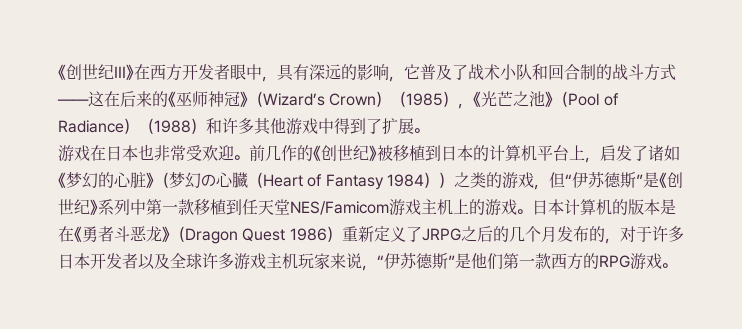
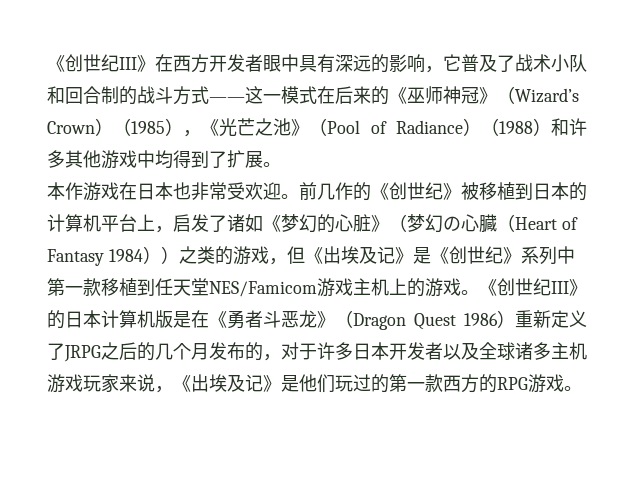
- 《创世纪III》在西方开发者眼中，具有深远的影响，它普及了战术小队和回合制的战斗方式——这在后来的《巫师神冠》（Wizard’s Crown）（1985），《光芒之池》（Pool of Radiance）（1988）和许多其他游戏中得到了扩展。
+ 《创世纪III》在西方开发者眼中具有深远的影响，它普及了战术小队和回合制的战斗方式——这一模式在后来的《巫师神冠》（Wizard’s Crown）（1985），《光芒之池》（Pool of Radiance）（1988）和许多其他游戏中均得到了扩展。
- 游戏在日本也非常受欢迎。
+ 本作游戏在日本也非常受欢迎。
- 前几作的《创世纪》被移植到日本的计算机平台上，启发了诸如《梦幻的心脏》（梦幻の心臓（Heart of Fantasy 1984））之类的游戏，但“伊苏德斯”是《创世纪》系列中第一款移植到任天堂NES/Famicom游戏主机上的游戏。
+ 前几作的《创世纪》被移植到日本的计算机平台上，启发了诸如《梦幻的心脏》（梦幻の心臓（Heart of Fantasy 1984））之类的游戏，但《出埃及记》是《创世纪》系列中第一款移植到任天堂NES/Famicom游戏主机上的游戏。
- 日本计算机的版本是在《勇者斗恶龙》（Dragon Quest 1986）重新定义了JRPG之后的几个月发布的，对于许多日本开发者以及全球许多游戏主机玩家来说，“伊苏德斯”是他们第一款西方的RPG游戏。
+ 《创世纪III》的日本计算机版是在《勇者斗恶龙》（Dragon Quest 1986）重新定义了JRPG之后的几个月发布的，对于许多日本开发者以及全球诸多主机游戏玩家来说，《出埃及记》是他们玩过的第一款西方的RPG游戏。

